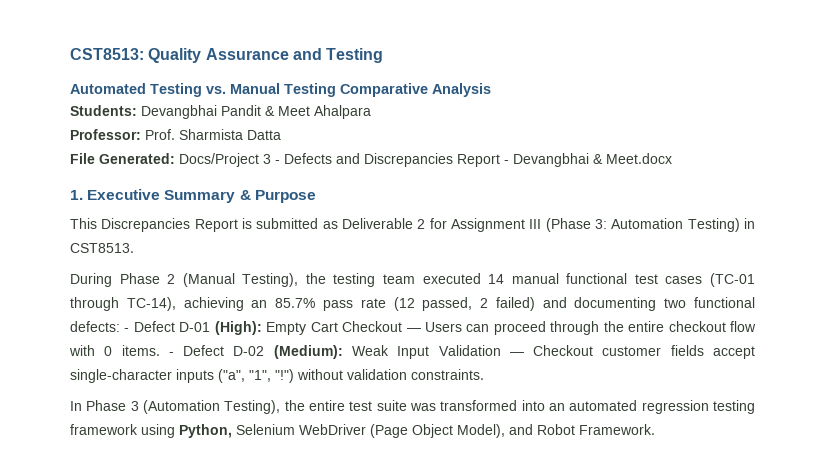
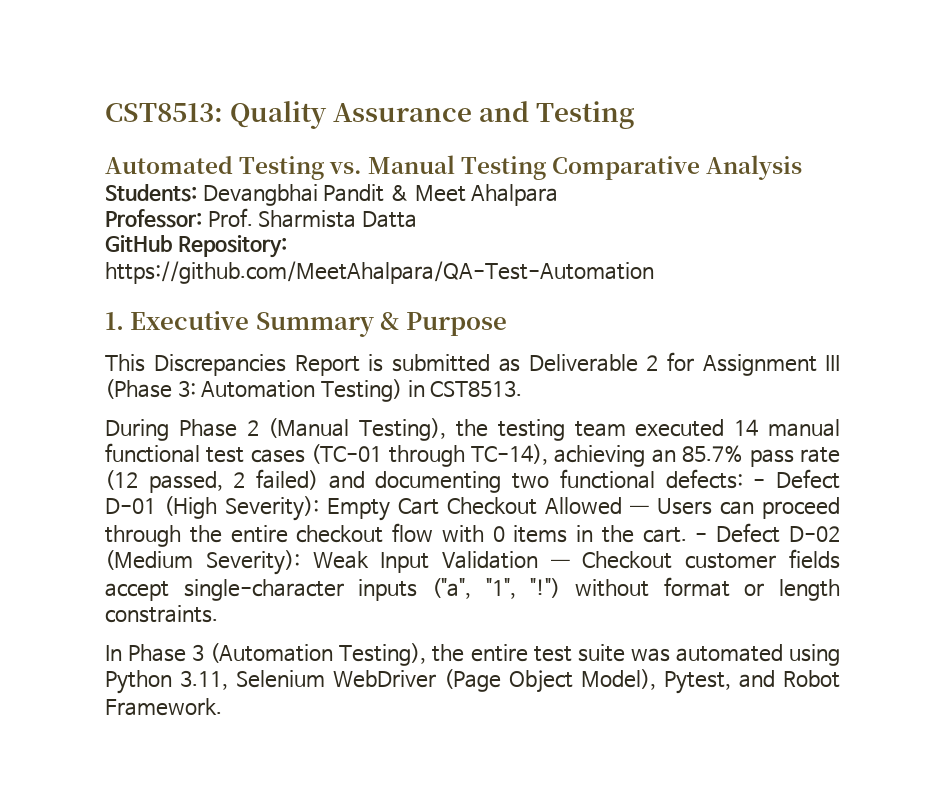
- File Generated: Docs/Project 3 - Defects and Discrepancies Report - Devangbhai & Meet.docx
+ GitHub Repository: https://github.com/MeetAhalpara/QA-Test-Automation
- During Phase 2 (Manual Testing), the testing team executed 14 manual functional test cases (TC-01 through TC-14), achieving an 85.7% pass rate (12 passed, 2 failed) and documenting two functional defects: - Defect D-01 (High): Empty Cart Checkout — Users can proceed through the entire checkout flow with 0 items.
+ During Phase 2 (Manual Testing), the testing team executed 14 manual functional test cases (TC-01 through TC-14), achieving an 85.7% pass rate (12 passed, 2 failed) and documenting two functional defects: - Defect D-01 (High Severity): Empty Cart Checkout Allowed — Users can proceed through the entire checkout flow with 0 items in the cart.
- - Defect D-02 (Medium): Weak Input Validation — Checkout customer fields accept single-character inputs ("a", "1", "!") without validation constraints.
+ - Defect D-02 (Medium Severity): Weak Input Validation — Checkout customer fields accept single-character inputs ("a", "1", "!") without format or length constraints.
- In Phase 3 (Automation Testing), the entire test suite was transformed into an automated regression testing framework using Python, Selenium WebDriver (Page Object Model), and Robot Framework.
+ In Phase 3 (Automation Testing), the entire test suite was automated using Python 3.11, Selenium WebDriver (Page Object Model), Pytest, and Robot Framework.

